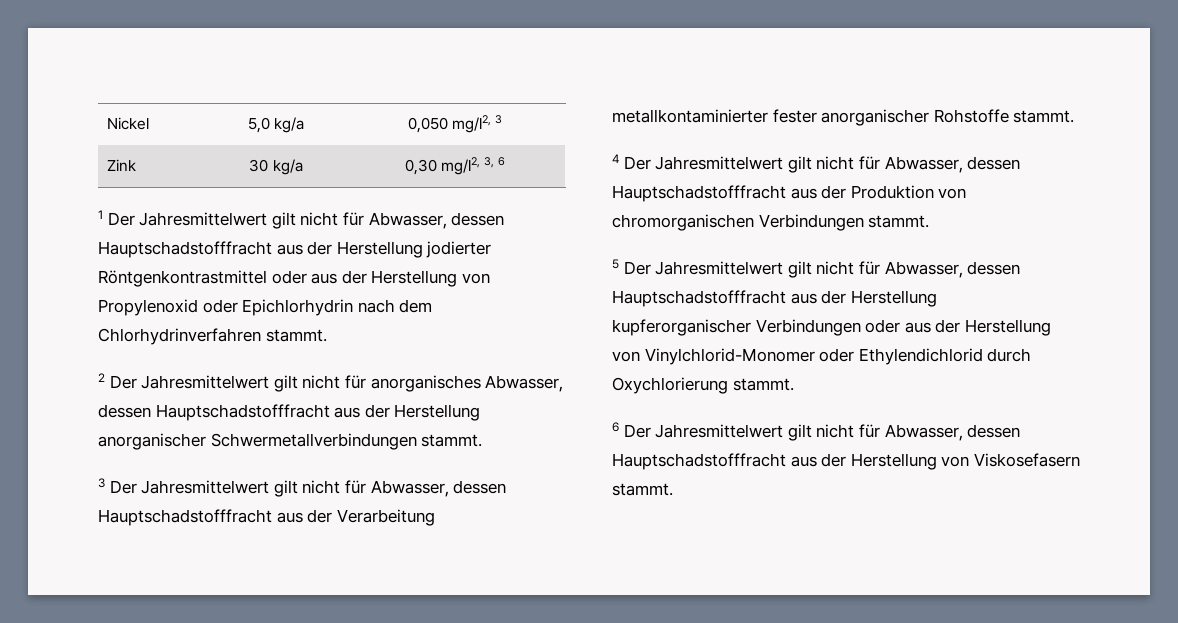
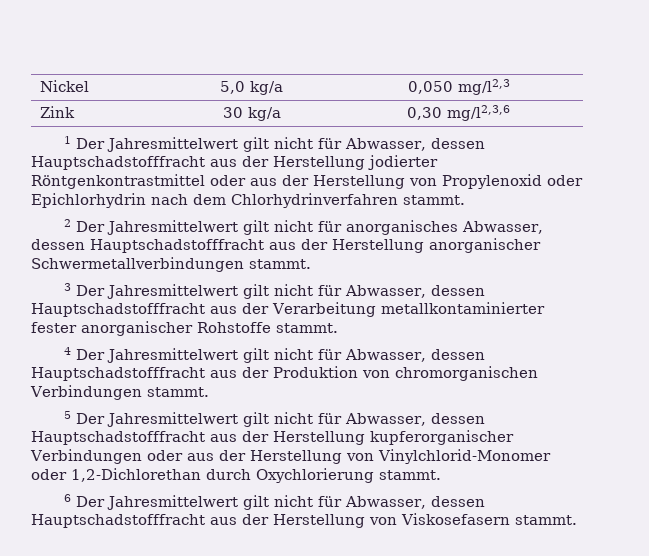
- Nickel | 5,0 kg/a | 0,050 mg/l2, 3
+ Nickel | 5,0 kg/a | 0,050 mg/l2,3
- Zink | 30 kg/a | 0,30 mg/l2, 3, 6
+ Zink | 30 kg/a | 0,30 mg/l2,3,6
- 5 Der Jahresmittelwert gilt nicht für Abwasser, dessen Hauptschadstofffracht aus der Herstellung kupferorganischer Verbindungen oder aus der Herstellung von Vinylchlorid-Monomer oder Ethylendichlorid durch Oxychlorierung stammt.
+ 5 Der Jahresmittelwert gilt nicht für Abwasser, dessen Hauptschadstofffracht aus der Herstellung kupferorganischer Verbindungen oder aus der Herstellung von Vinylchlorid-Monomer oder 1,2-Dichlorethan durch Oxychlorierung stammt.

